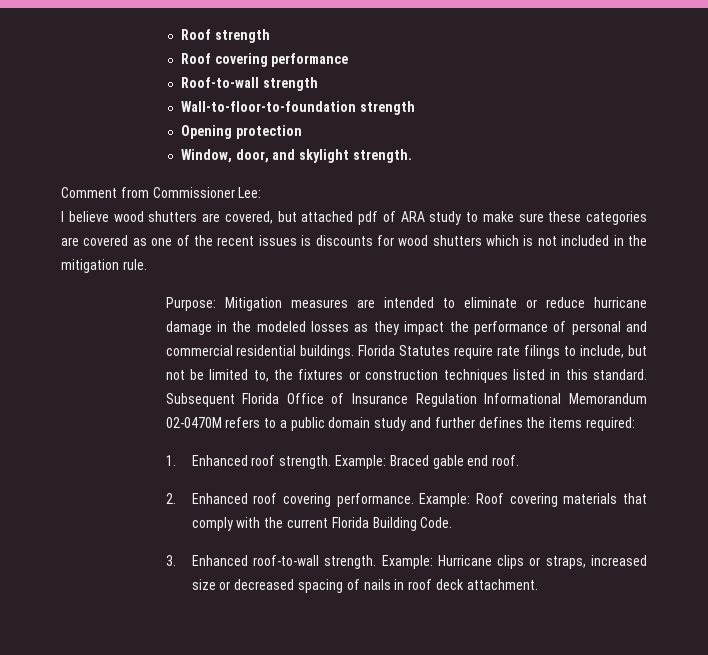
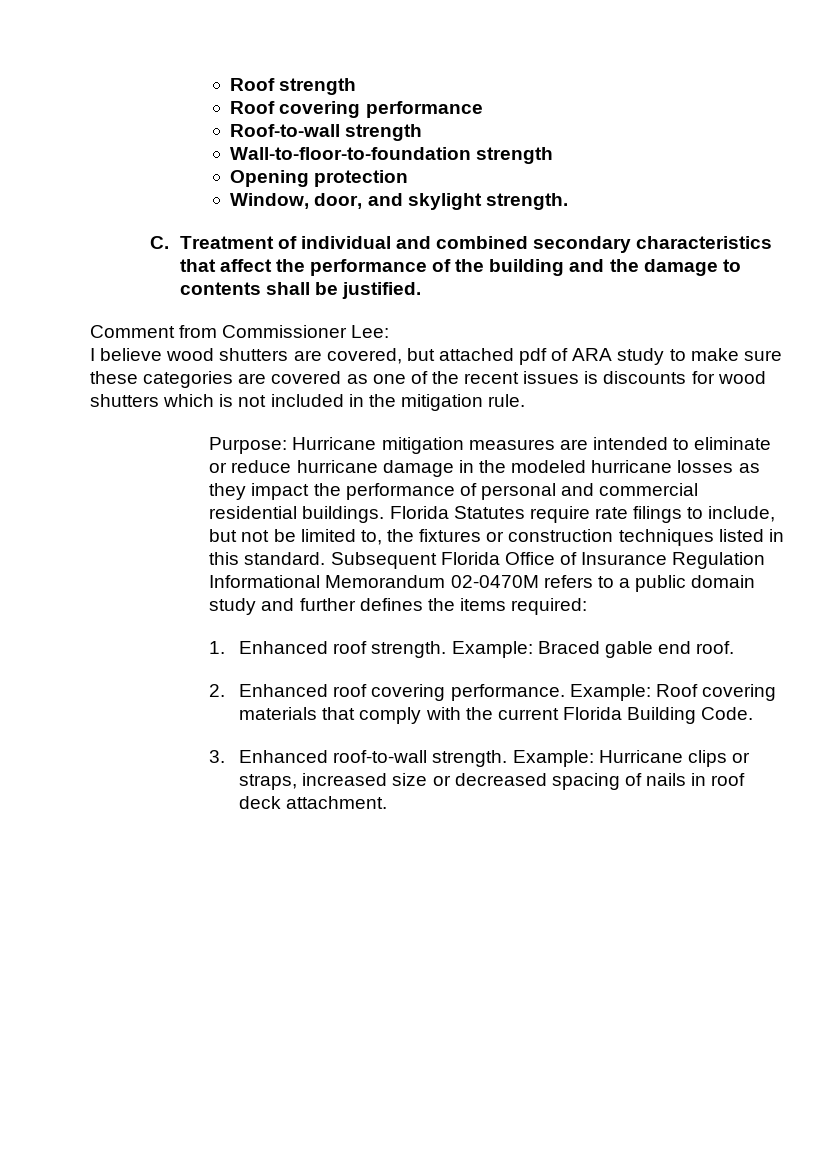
+ C. Treatment of individual and combined secondary characteristics that affect the performance of the building and the damage to contents shall be justified.
- Purpose: Mitigation measures are intended to eliminate or reduce hurricane damage in the modeled losses as they impact the performance of personal and commercial residential buildings.
+ Purpose: Hurricane mitigation measures are intended to eliminate or reduce hurricane damage in the modeled hurricane losses as they impact the performance of personal and commercial residential buildings.

